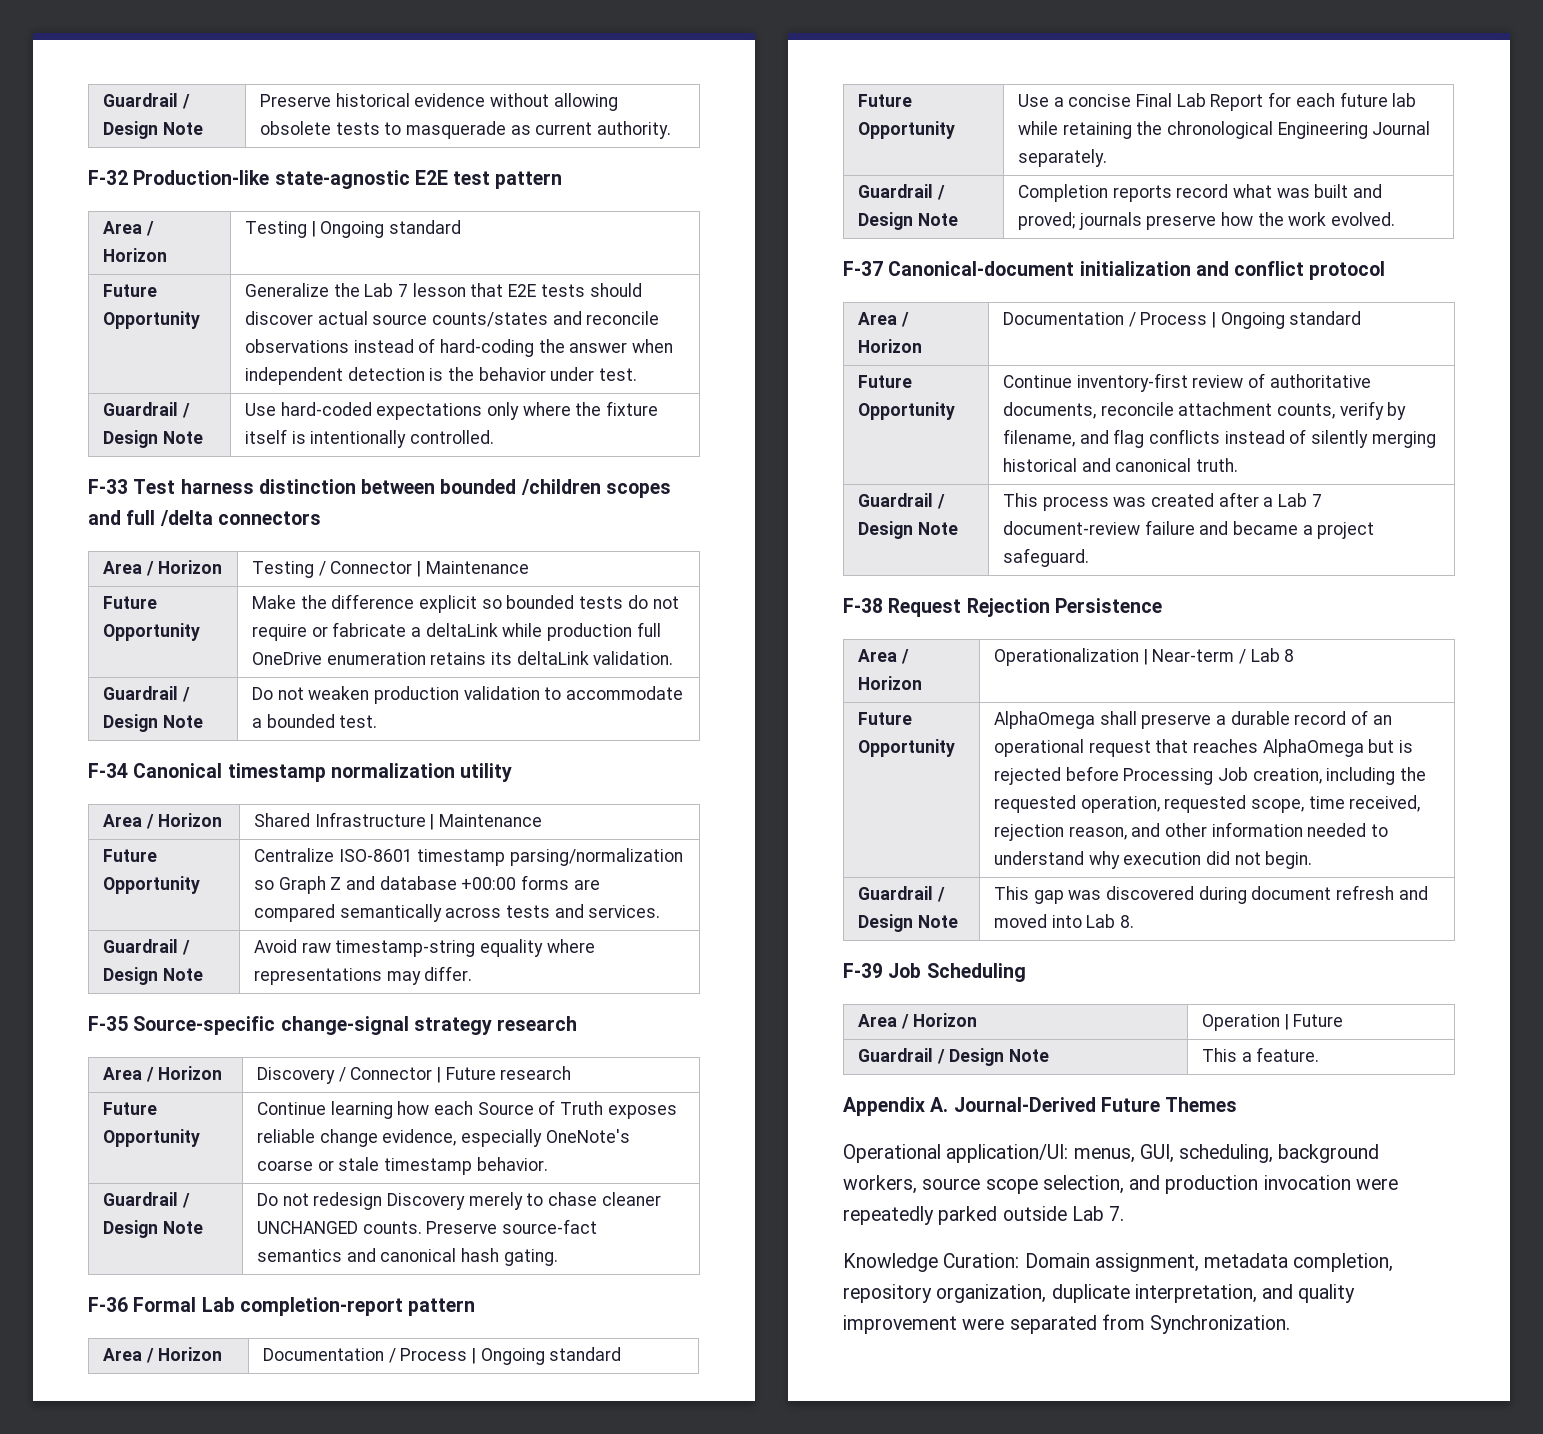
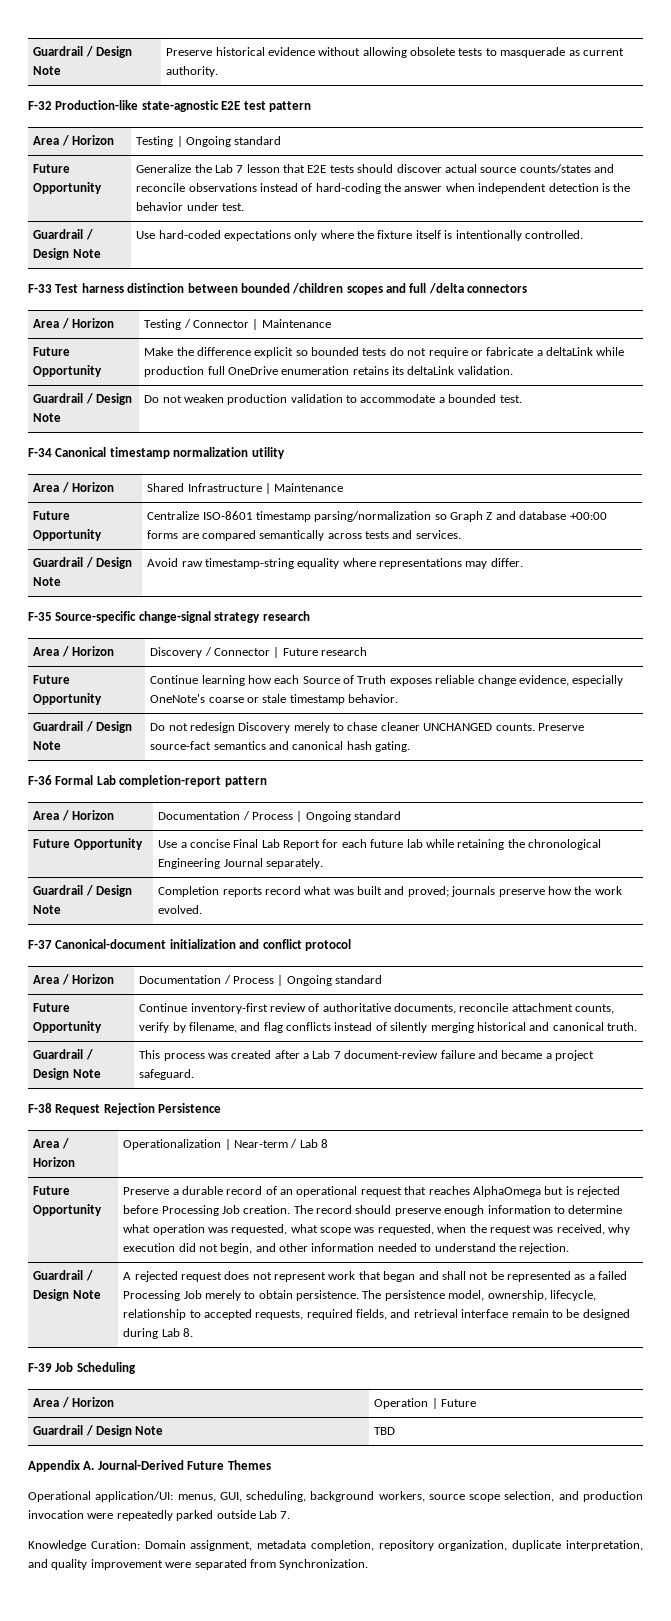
- AlphaOmega shall preserve a durable record of an operational request that reaches AlphaOmega but is rejected before Processing Job creation, including the requested operation, requested scope, time received, rejection reason, and other information needed to understand why execution did not begin.
- Guardrail / Design Note | This gap was discovered during document refresh and moved into Lab 8.
+ Preserve a durable record of an operational request that reaches AlphaOmega but is rejected before Processing Job creation. The record should preserve enough information to determine what operation was requested, what scope was requested, when the request was received, why execution did not begin, and other information needed to understand the rejection.
+ Guardrail / Design Note | A rejected request does not represent work that began and shall not be represented as a failed Processing Job merely to obtain persistence. The persistence model, ownership, lifecycle, relationship to accepted requests, required fields, and retrieval interface remain to be designed during Lab 8.
- Guardrail / Design Note | This a feature.
+ Guardrail / Design Note | TBD

